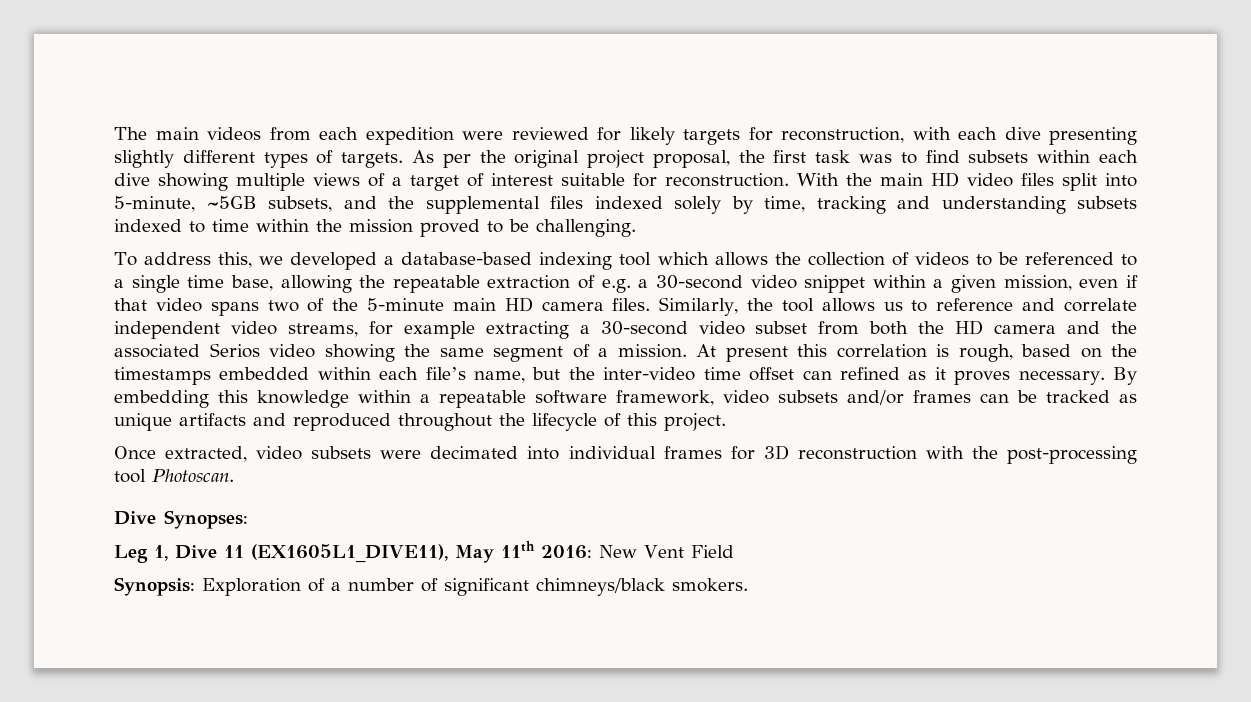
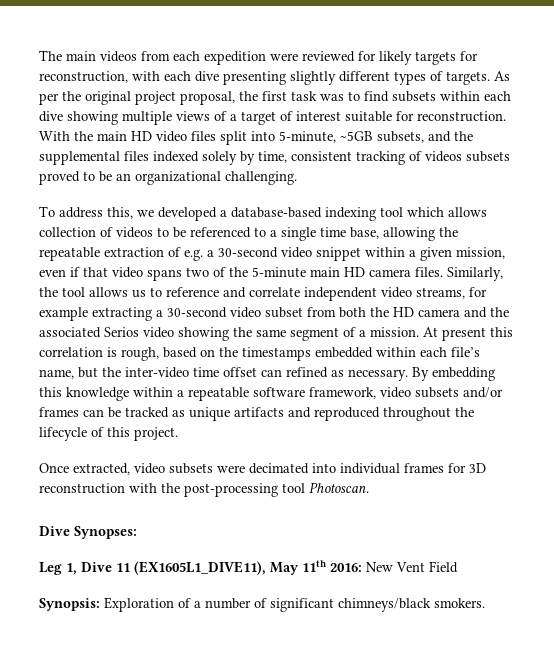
- With the main HD video files split into 5-minute, ~5GB subsets, and the supplemental files indexed solely by time, tracking and understanding subsets indexed to time within the mission proved to be challenging.
+ With the main HD video files split into 5-minute, ~5GB subsets, and the supplemental files indexed solely by time, consistent tracking of videos subsets proved to be an organizational challenging.
- To address this, we developed a database-based indexing tool which allows the collection of videos to be referenced to a single time base, allowing the repeatable extraction of e.g. a 30-second video snippet within a given mission, even if that video spans two of the 5-minute main HD camera files.
+ To address this, we developed a database-based indexing tool which allows collection of videos to be referenced to a single time base, allowing the repeatable extraction of e.g. a 30-second video snippet within a given mission, even if that video spans two of the 5-minute main HD camera files.
- At present this correlation is rough, based on the timestamps embedded within each file’s name, but the inter-video time offset can refined as it proves necessary.
+ At present this correlation is rough, based on the timestamps embedded within each file’s name, but the inter-video time offset can refined as necessary.

